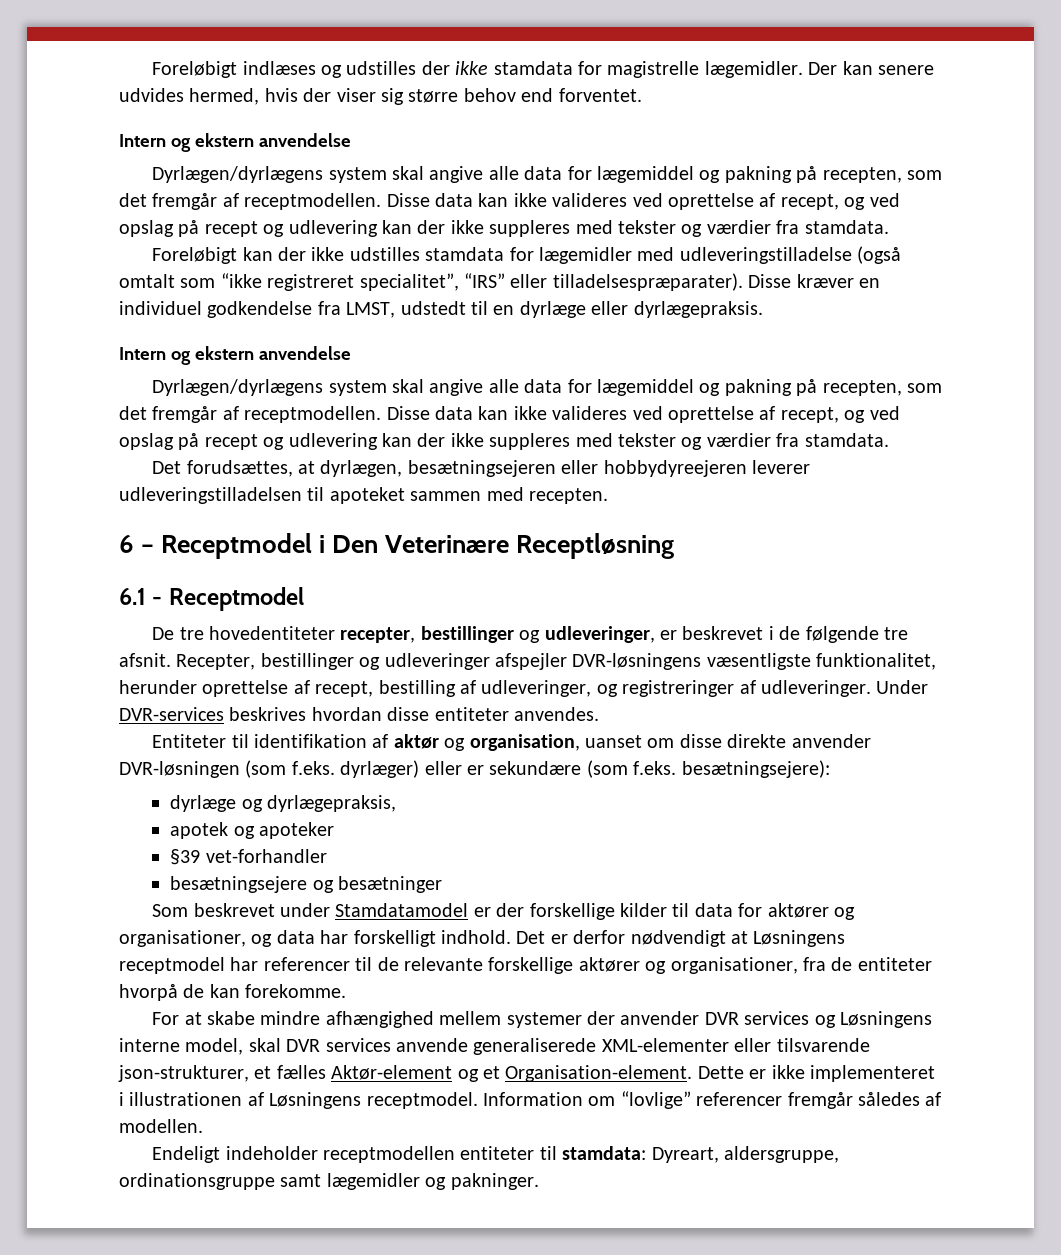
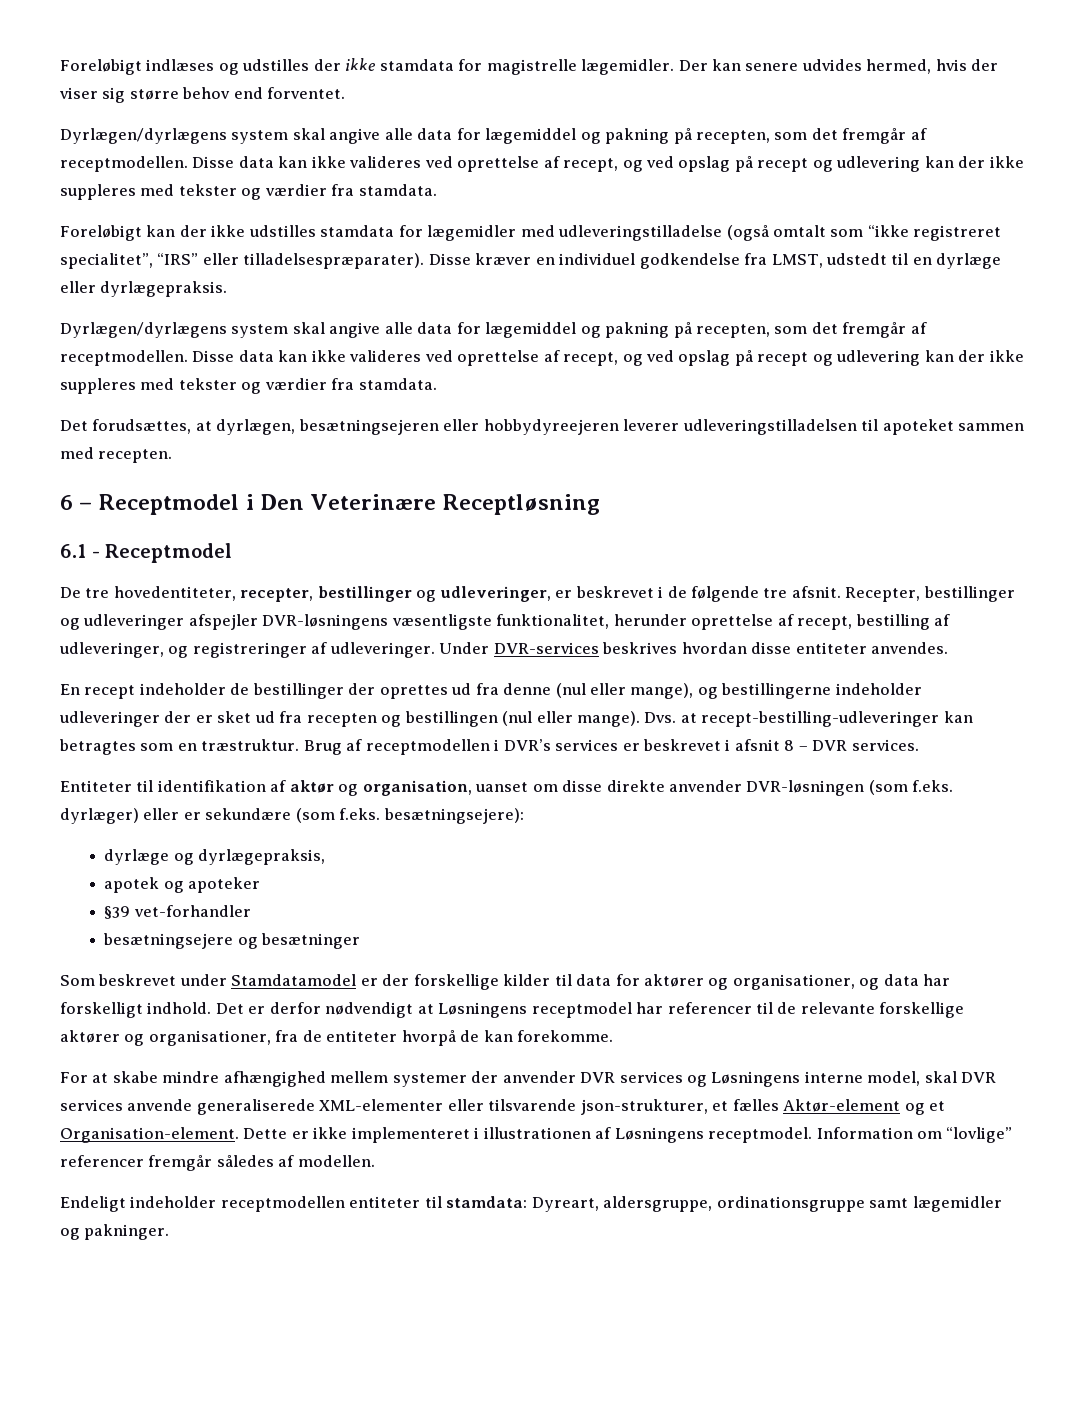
  Der kan senere udvides hermed, hvis der viser sig større behov end forventet.
- Intern og ekstern anvendelse
  Disse kræver en individuel godkendelse fra LMST, udstedt til en dyrlæge eller dyrlægepraksis.
- Intern og ekstern anvendelse
- De tre hovedentiteter recepter, bestillinger og udleveringer, er beskrevet i de følgende tre afsnit.
+ De tre hovedentiteter, recepter, bestillinger og udleveringer, er beskrevet i de følgende tre afsnit.
+ En recept indeholder de bestillinger der oprettes ud fra denne (nul eller mange), og bestillingerne indeholder udleveringer der er sket ud fra recepten og bestillingen (nul eller mange). Dvs. at recept-bestilling-udleveringer kan betragtes som en træstruktur. Brug af receptmodellen i DVR’s services er beskrevet i afsnit 8 – DVR services.

